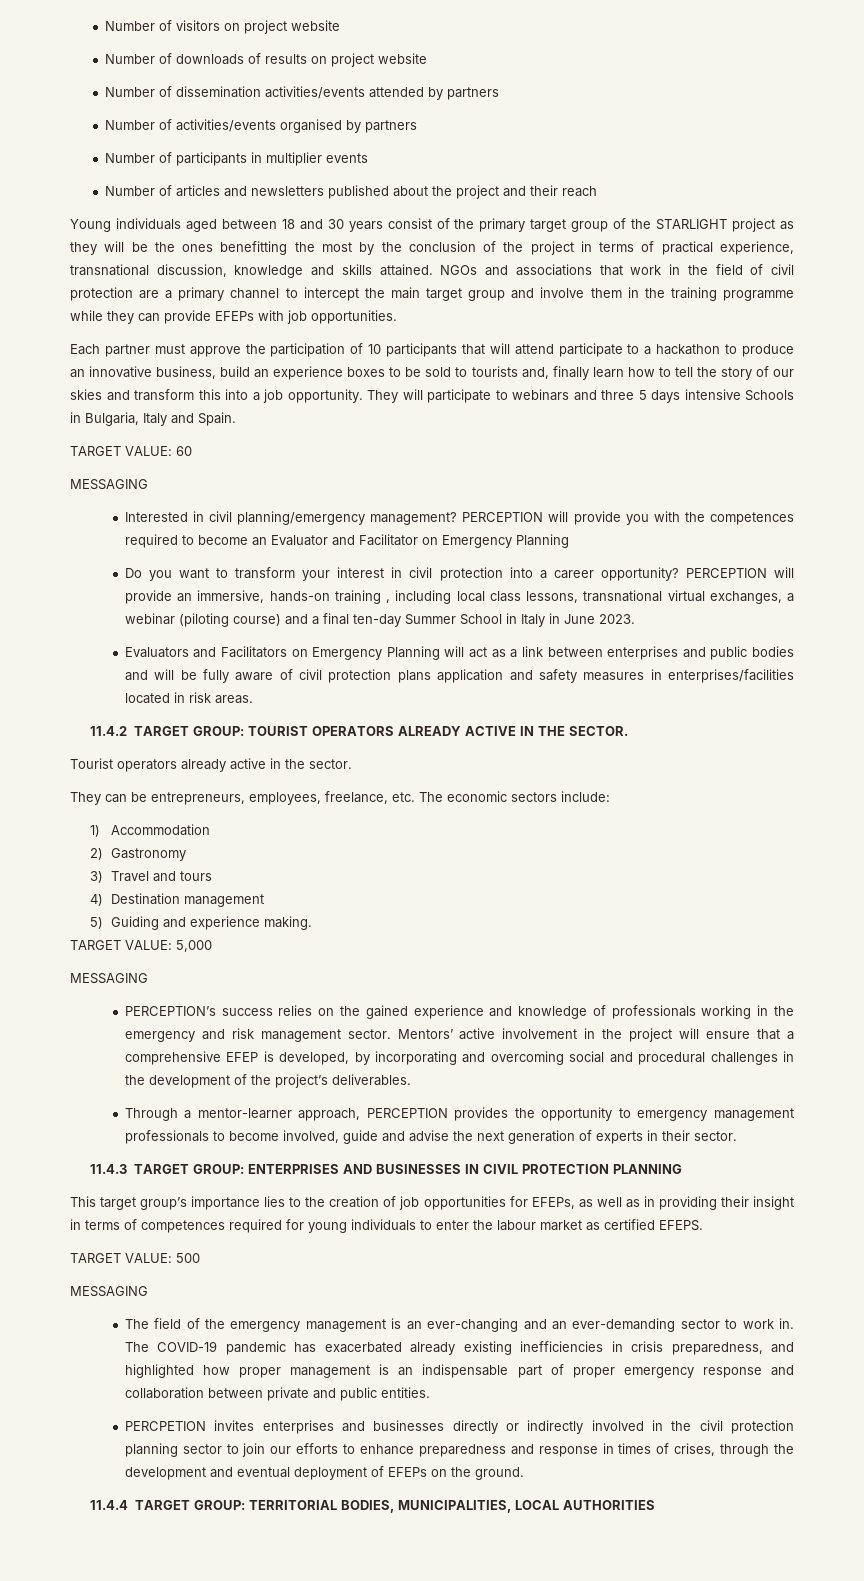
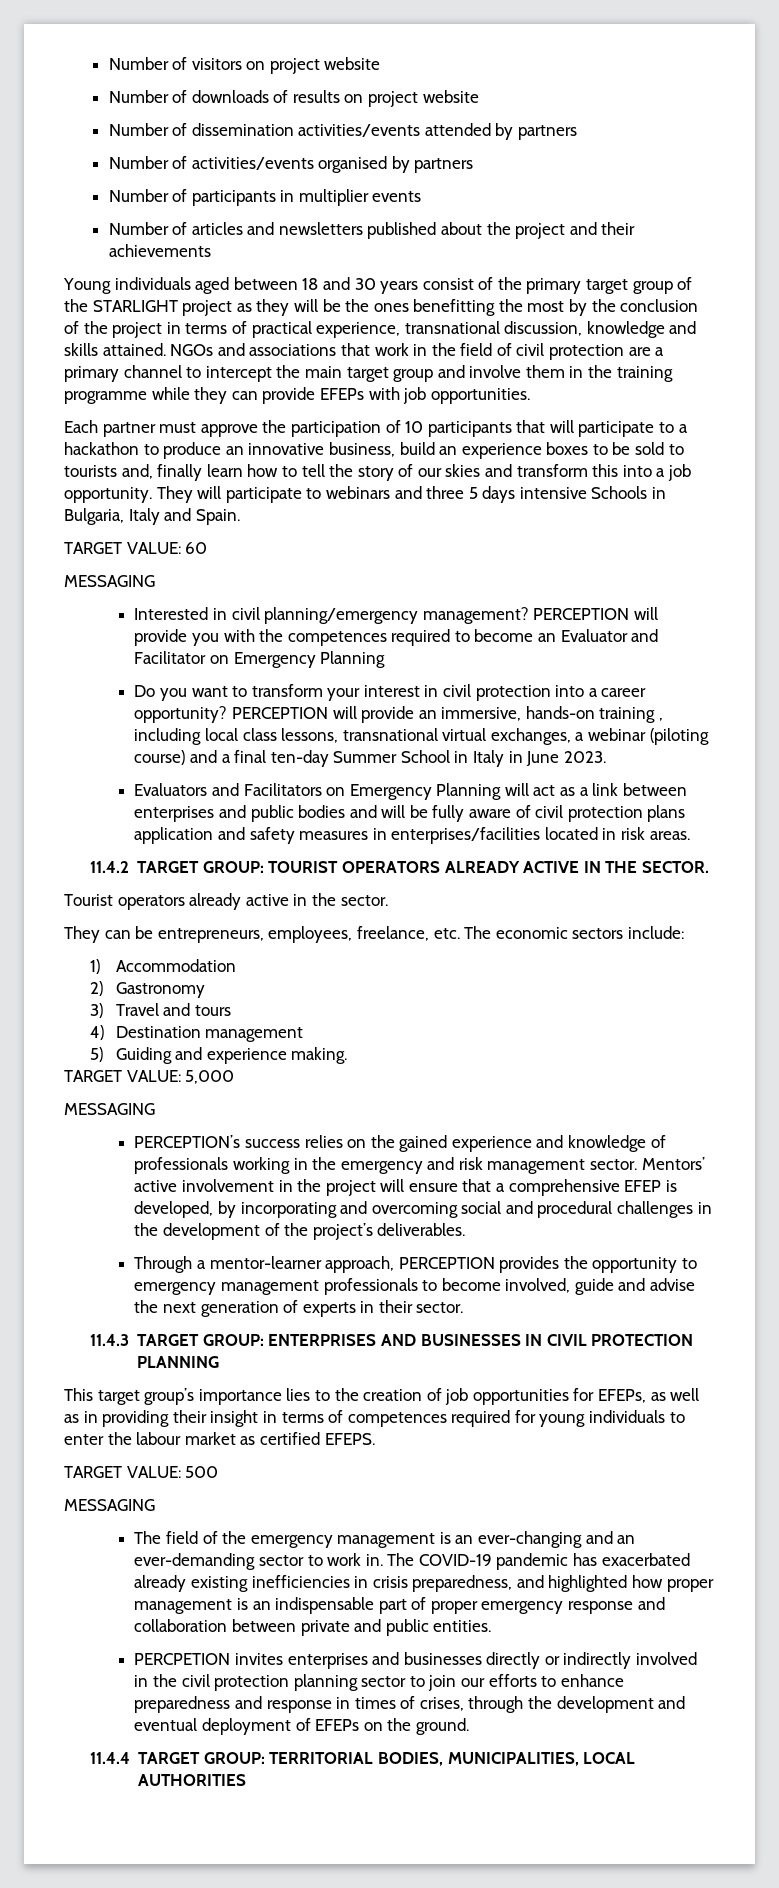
- Number of articles and newsletters published about the project and their reach
+ Number of articles and newsletters published about the project and their achievements
- Each partner must approve the participation of 10 participants that will attend participate to a hackathon to produce an innovative business, build an experience boxes to be sold to tourists and, finally learn how to tell the story of our skies and transform this into a job opportunity.
+ Each partner must approve the participation of 10 participants that will participate to a hackathon to produce an innovative business, build an experience boxes to be sold to tourists and, finally learn how to tell the story of our skies and transform this into a job opportunity.

